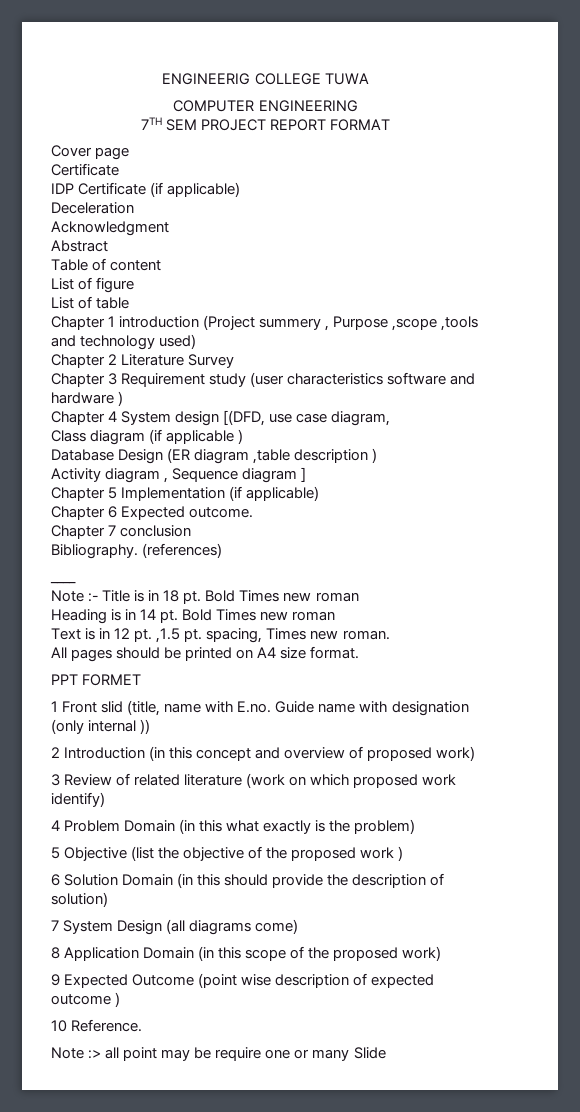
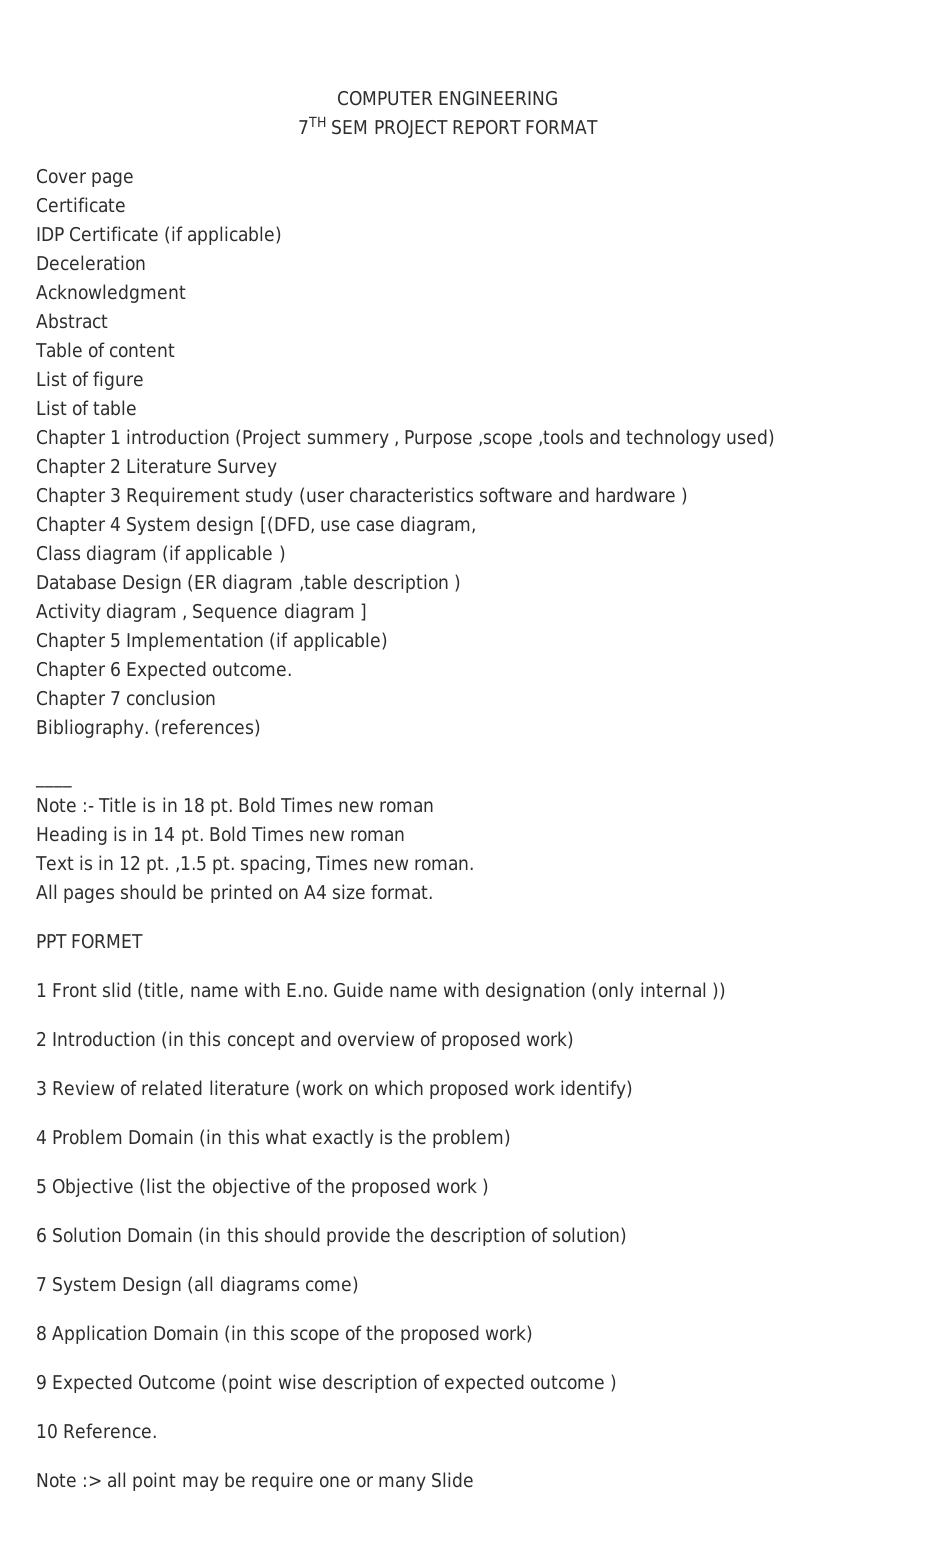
- ENGINEERIG COLLEGE TUWA

